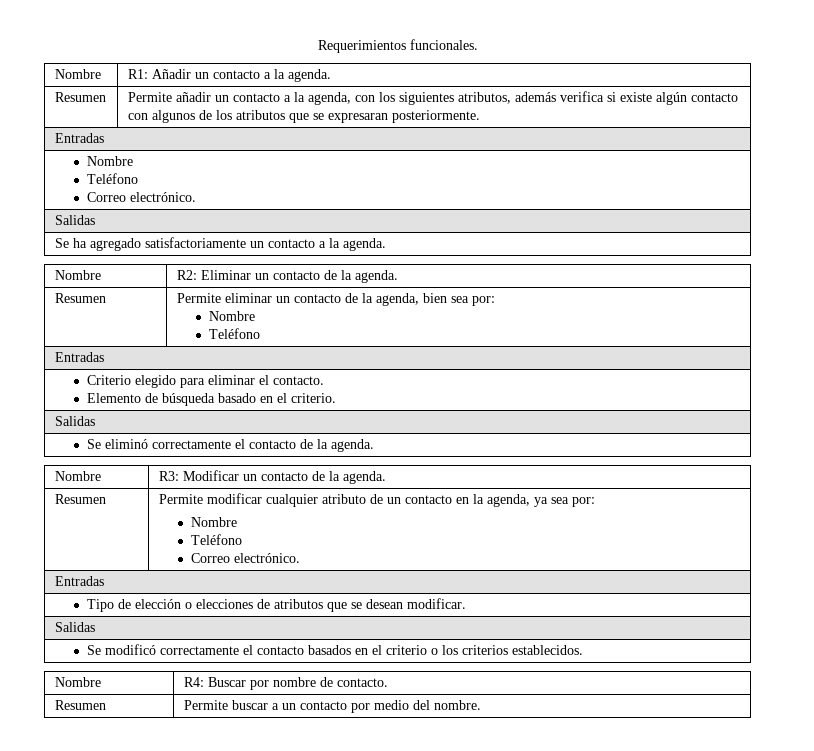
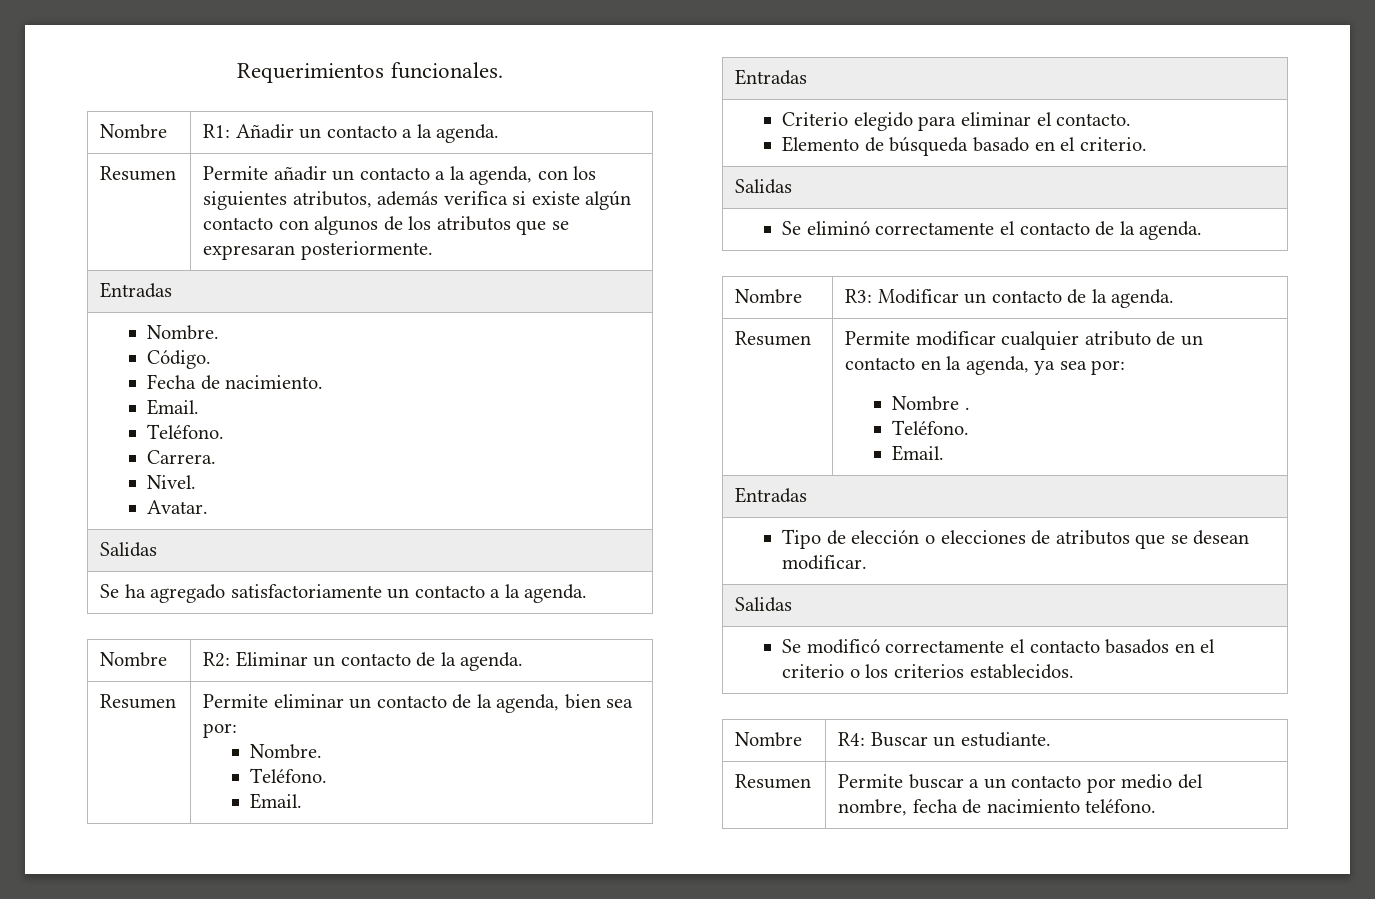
  Resumen | Permite añadir un contacto a la agenda, con los siguientes atributos, además verifica si existe algún contacto con algunos de los atributos que se expresaran posteriormente.
  Entradas
- Nombre
- Teléfono
- Correo electrónico.
+ Nombre.
+ Código.
+ Fecha de nacimiento.
+ Email.
+ Teléfono.
+ Carrera.
+ Nivel.
+ Avatar.
  Resumen | Permite eliminar un contacto de la agenda, bien sea por:
- Nombre
- Teléfono
+ Nombre.
+ Teléfono.
+ Email.
  Resumen | Permite modificar cualquier atributo de un contacto en la agenda, ya sea por:
- Nombre
- Teléfono
- Correo electrónico.
+ Nombre .
+ Teléfono.
+ Email.
- Nombre | R4: Buscar por nombre de contacto.
+ Nombre | R4: Buscar un estudiante.
- Resumen | Permite buscar a un contacto por medio del nombre.
+ Resumen | Permite buscar a un contacto por medio del nombre, fecha de nacimiento teléfono.

